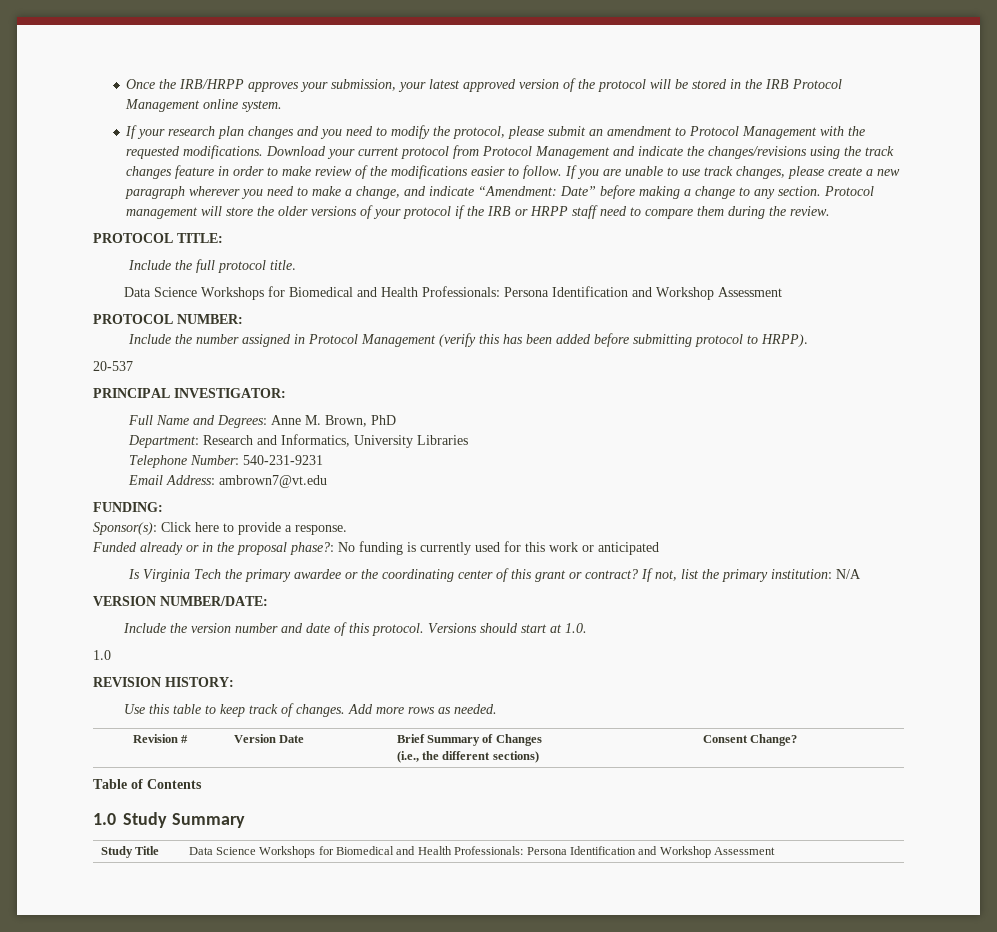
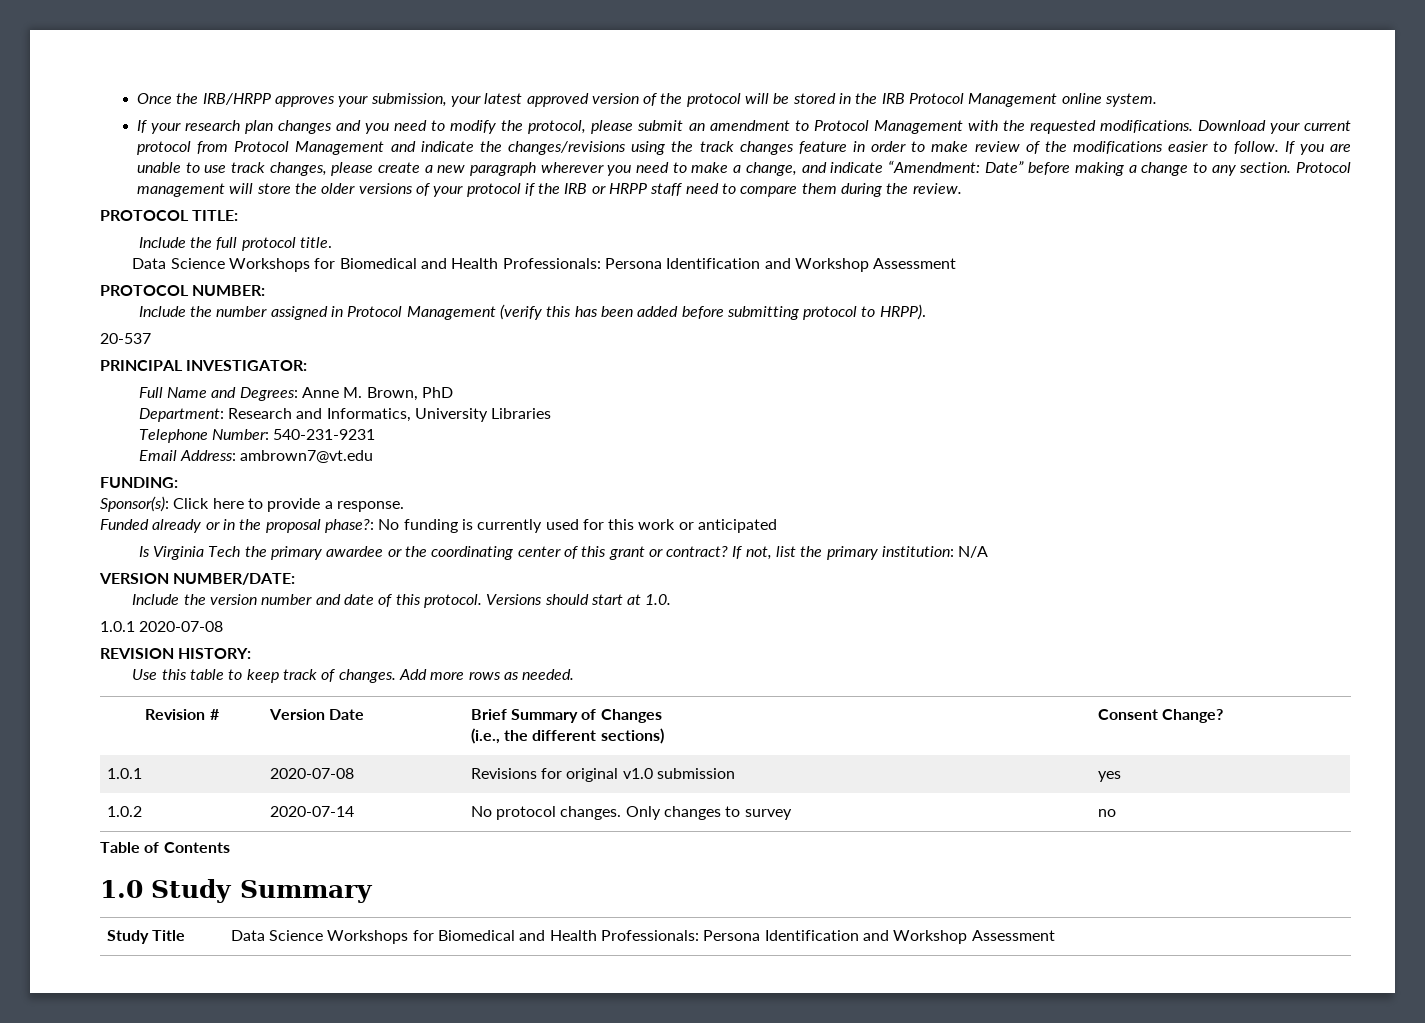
  Versions should start at 1.0.
- 1.0
+ 1.0.1 2020-07-08
+ 1.0.1 | 2020-07-08 | Revisions for original v1.0 submission | yes
+ 1.0.2 | 2020-07-14 | No protocol changes. Only changes to survey | no

